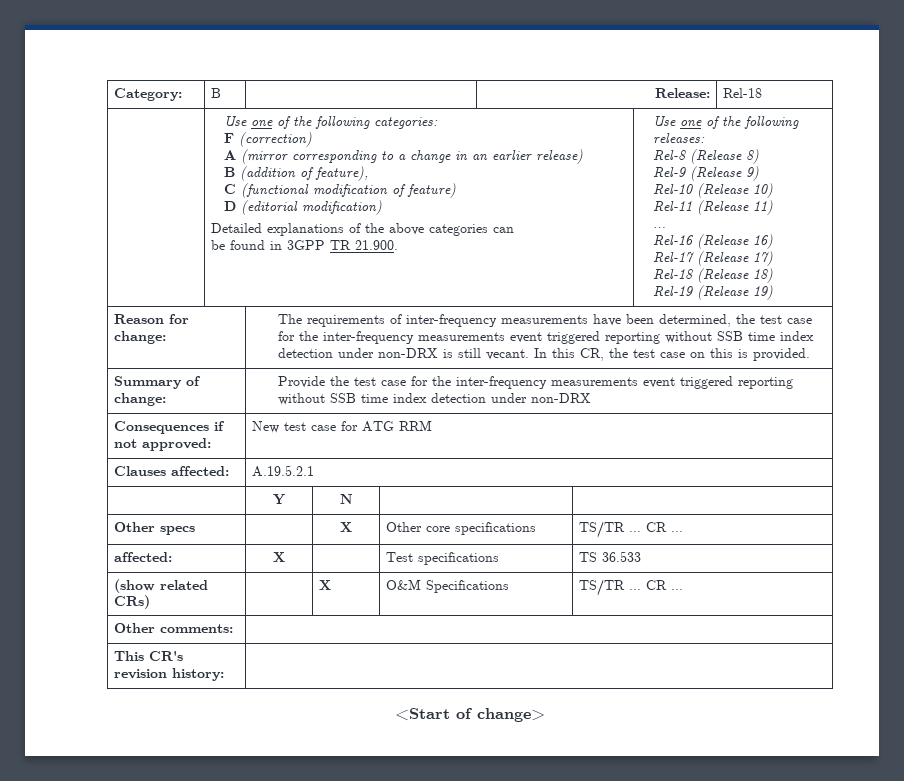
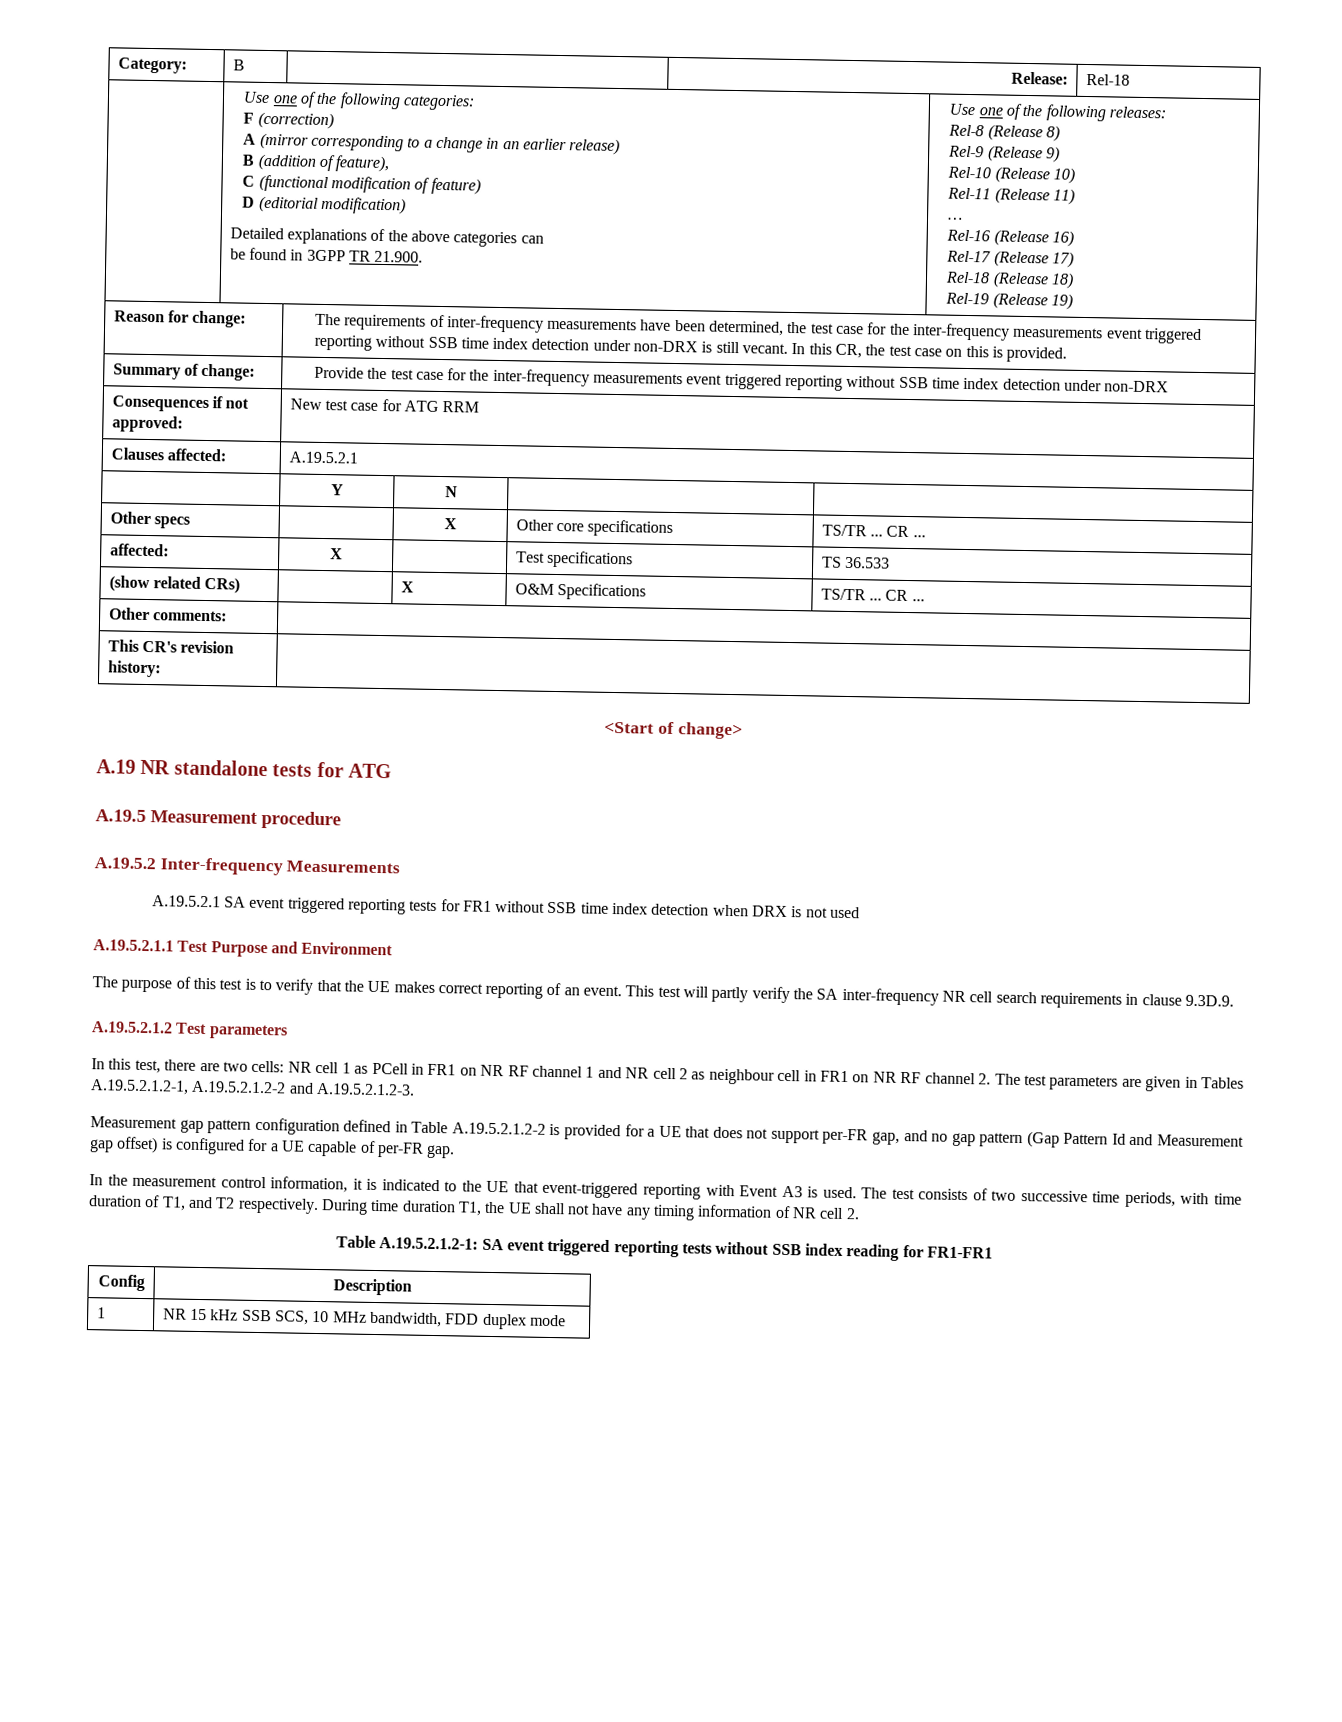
+ A.19 NR standalone tests for ATG
+ A.19.5 Measurement procedure
+ A.19.5.2 Inter-frequency Measurements
+ A.19.5.2.1 SA event triggered reporting tests for FR1 without SSB time index detection when DRX is not used
+ A.19.5.2.1.1 Test Purpose and Environment
+ The purpose of this test is to verify that the UE makes correct reporting of an event. This test will partly verify the SA inter-frequency NR cell search requirements in clause 9.3D.9.
+ A.19.5.2.1.2 Test parameters
+ In this test, there are two cells: NR cell 1 as PCell in FR1 on NR RF channel 1 and NR cell 2 as neighbour cell in FR1 on NR RF channel 2. The test parameters are given in Tables A.19.5.2.1.2-1, A.19.5.2.1.2-2 and A.19.5.2.1.2-3.
+ Measurement gap pattern configuration defined in Table A.19.5.2.1.2-2 is provided for a UE that does not support per-FR gap, and no gap pattern (Gap Pattern Id and Measurement gap offset) is configured for a UE capable of per-FR gap.
+ In the measurement control information, it is indicated to the UE that event-triggered reporting with Event A3 is used. The test consists of two successive time periods, with time duration of T1, and T2 respectively. During time duration T1, the UE shall not have any timing information of NR cell 2.
+ Table A.19.5.2.1.2-1: SA event triggered reporting tests without SSB index reading for FR1-FR1
+ Config | Description
+ 1 | NR 15 kHz SSB SCS, 10 MHz bandwidth, FDD duplex mode

